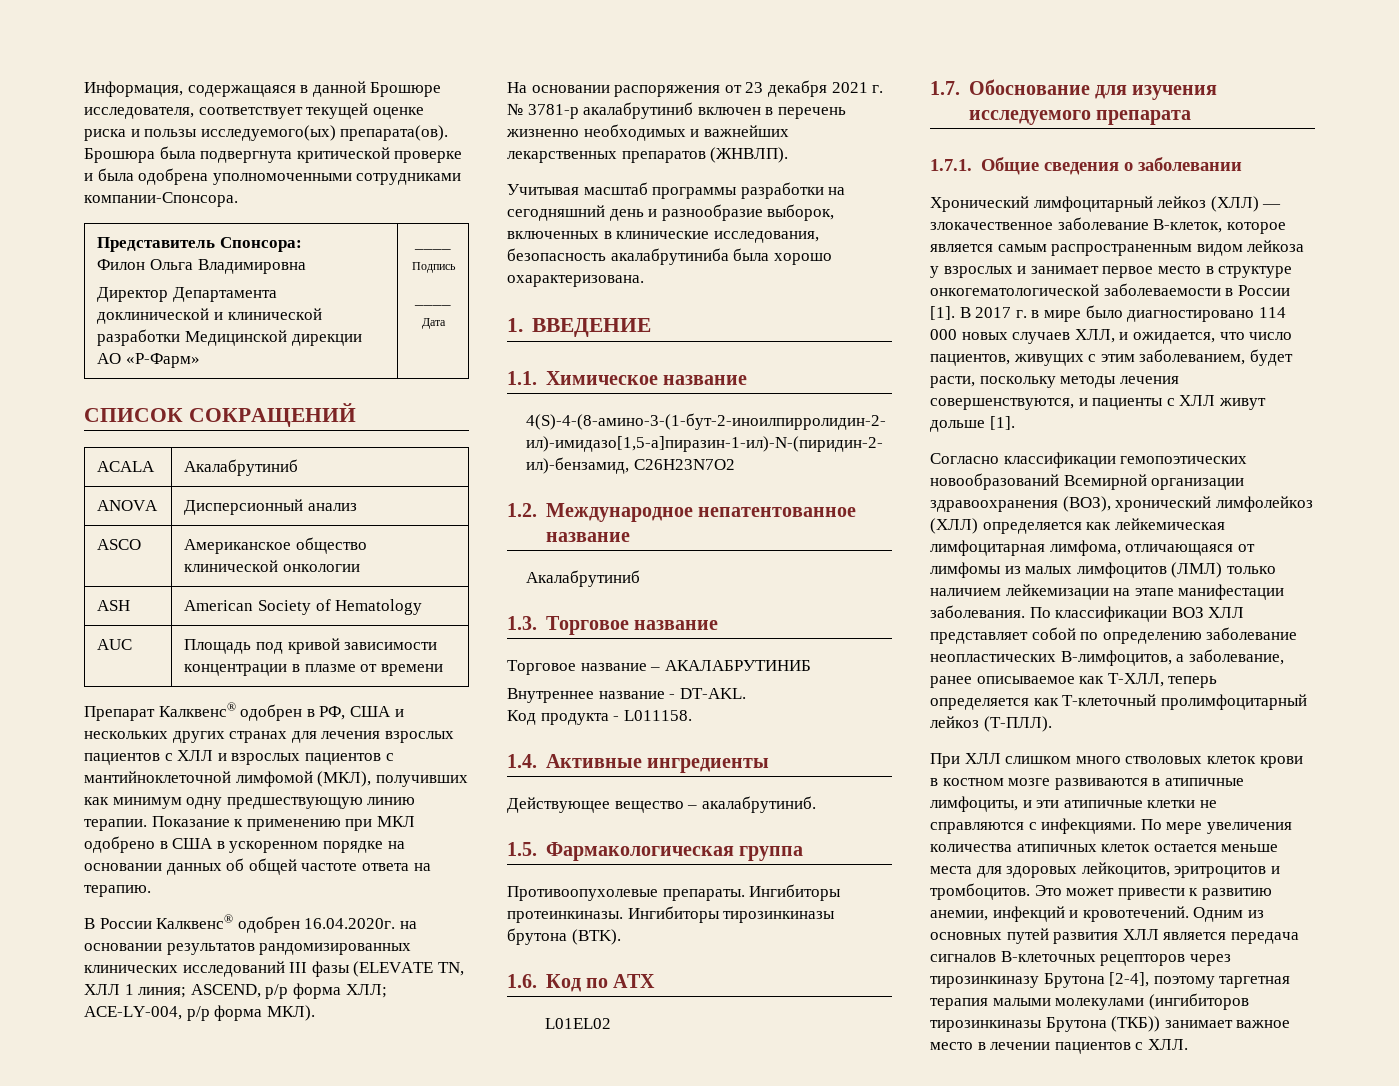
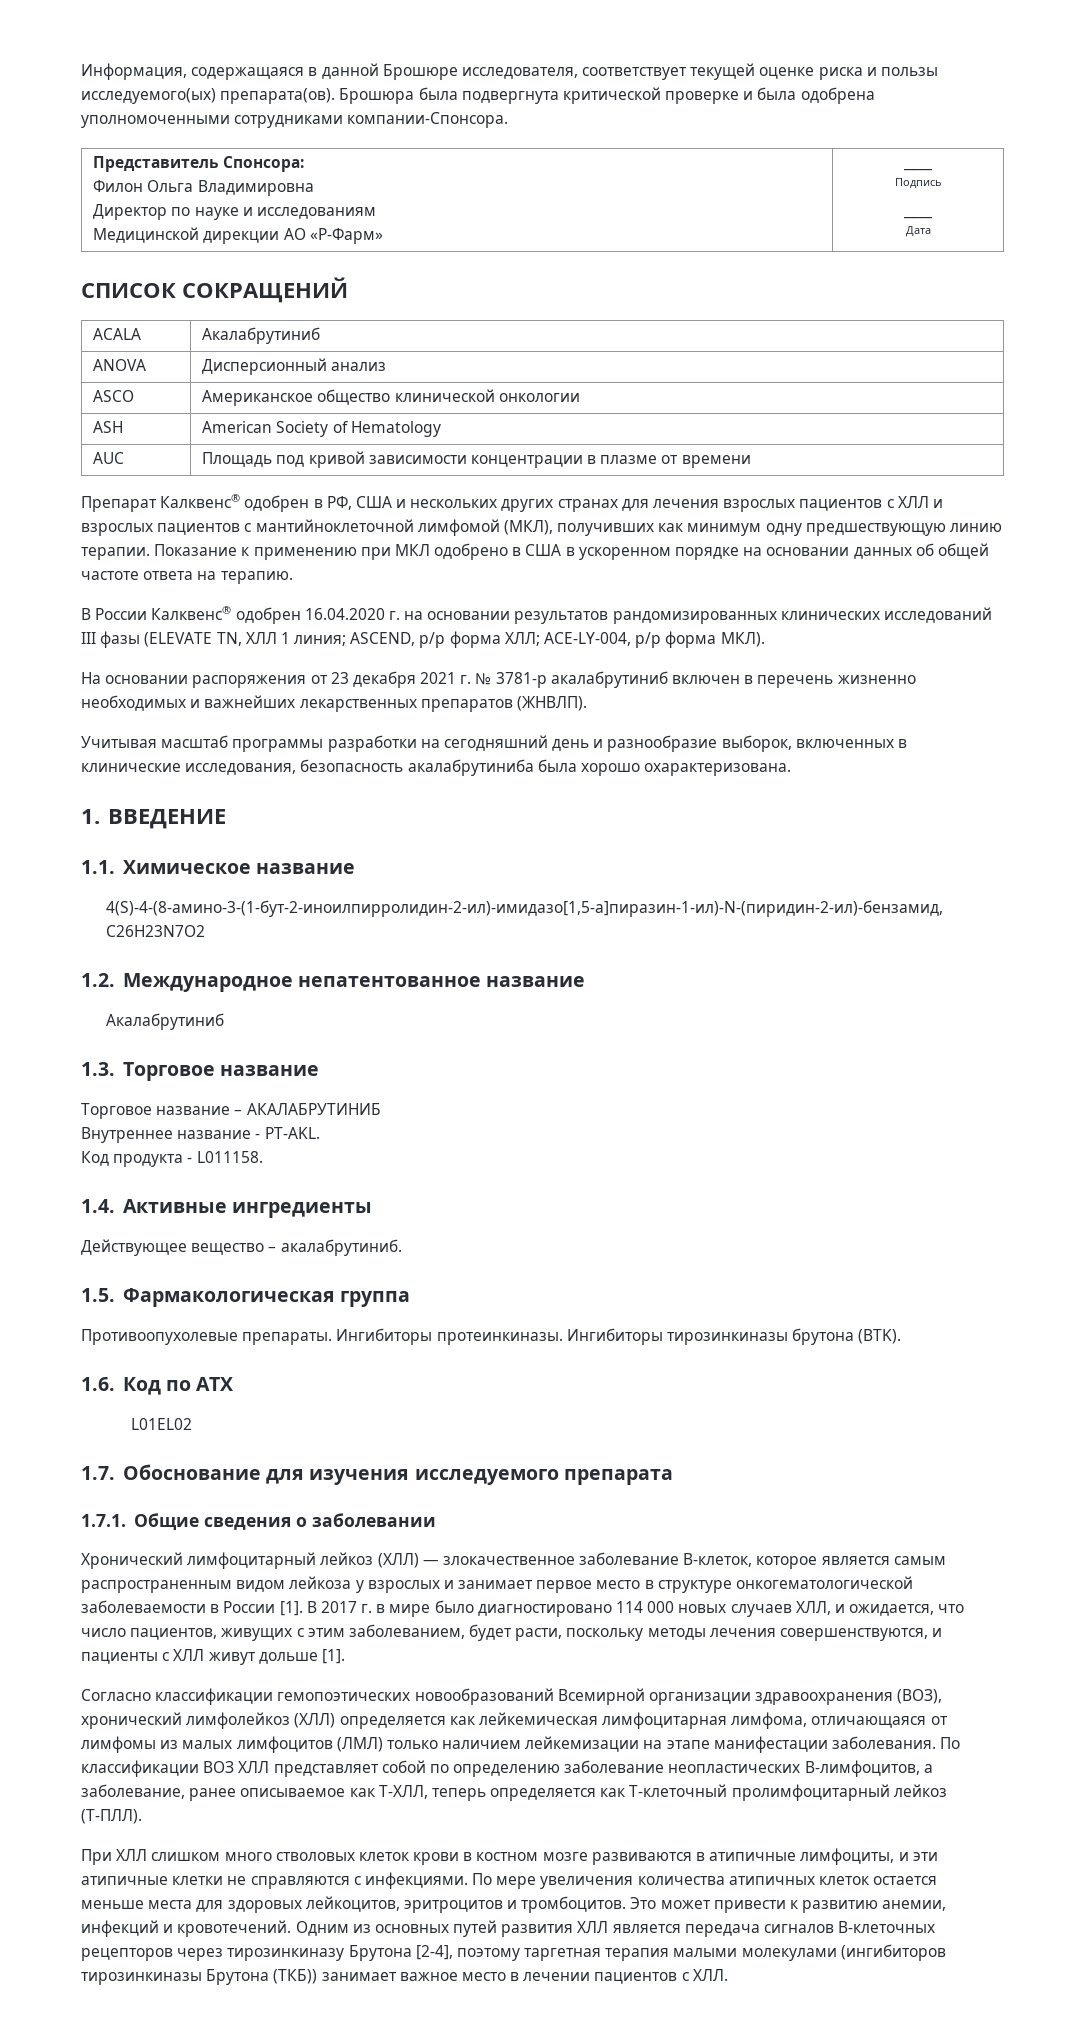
  Представитель Спонсора:
  Филон Ольга Владимировна
- Директор Департамента доклинической и клинической разработки Медицинской дирекции АО «Р-Фарм» | ____
+ Директор по науке и исследованиям
+ Медицинской дирекции АО «Р-Фарм» | ____
- В России Калквенс® одобрен 16.04.2020г. на основании результатов рандомизированных клинических исследований III фазы (ELEVATE TN, ХЛЛ 1 линия; ASCEND, р/р форма ХЛЛ; ACE-LY-004, р/р форма МКЛ).
+ В России Калквенс® одобрен 16.04.2020 г. на основании результатов рандомизированных клинических исследований III фазы (ELEVATE TN, ХЛЛ 1 линия; ASCEND, р/р форма ХЛЛ; ACE-LY-004, р/р форма МКЛ).
- Внутреннее название - DT-AKL.
+ Внутреннее название - PT-AKL.

